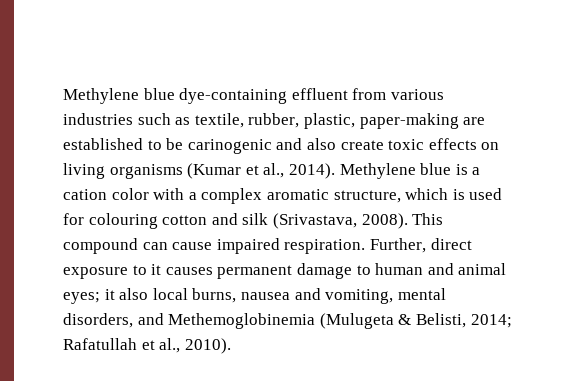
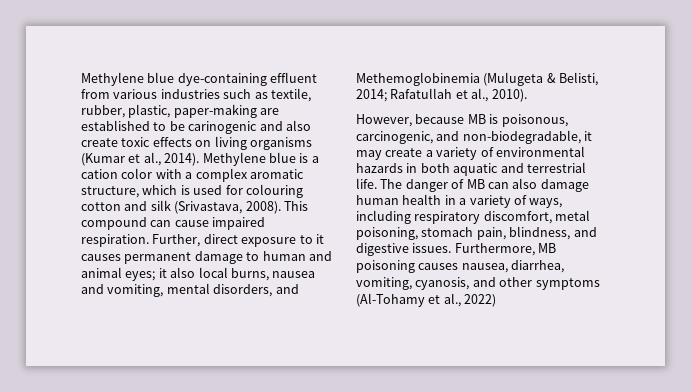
+ However, because MB is poisonous, carcinogenic, and non-biodegradable, it may create a variety of environmental hazards in both aquatic and terrestrial life. The danger of MB can also damage human health in a variety of ways, including respiratory discomfort, metal poisoning, stomach pain, blindness, and digestive issues. Furthermore, MB poisoning causes nausea, diarrhea, vomiting, cyanosis, and other symptoms (Al-Tohamy et al., 2022)

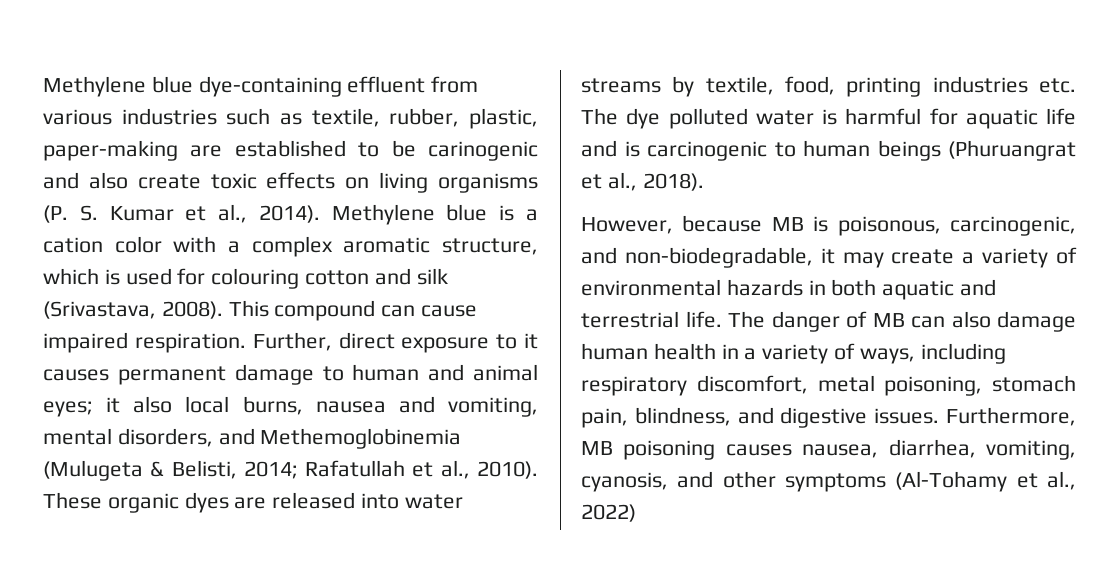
- Methylene blue dye-containing effluent from various industries such as textile, rubber, plastic, paper-making are established to be carinogenic and also create toxic effects on living organisms (Kumar et al., 2014).
+ Methylene blue dye-containing effluent from various industries such as textile, rubber, plastic, paper-making are established to be carinogenic and also create toxic effects on living organisms (P. S. Kumar et al., 2014).
+ These organic dyes are released into water streams by textile, food, printing industries etc. The dye polluted water is harmful for aquatic life and is carcinogenic to human beings (Phuruangrat et al., 2018).

